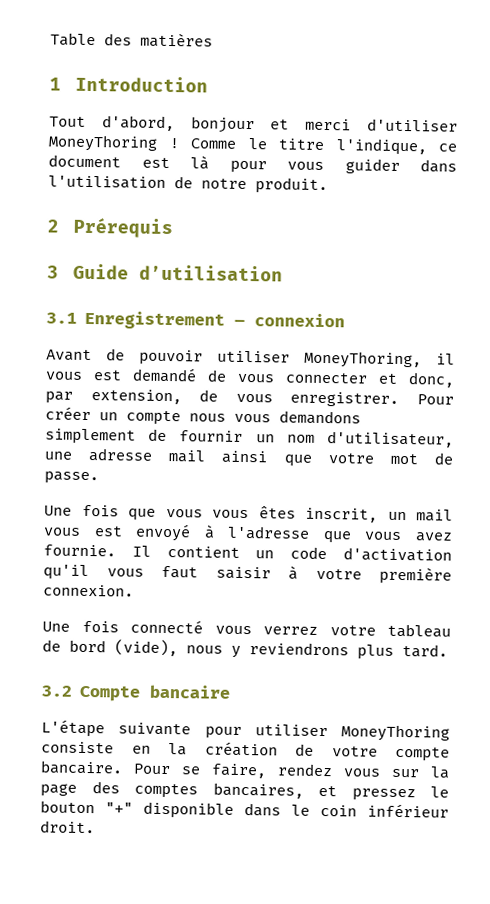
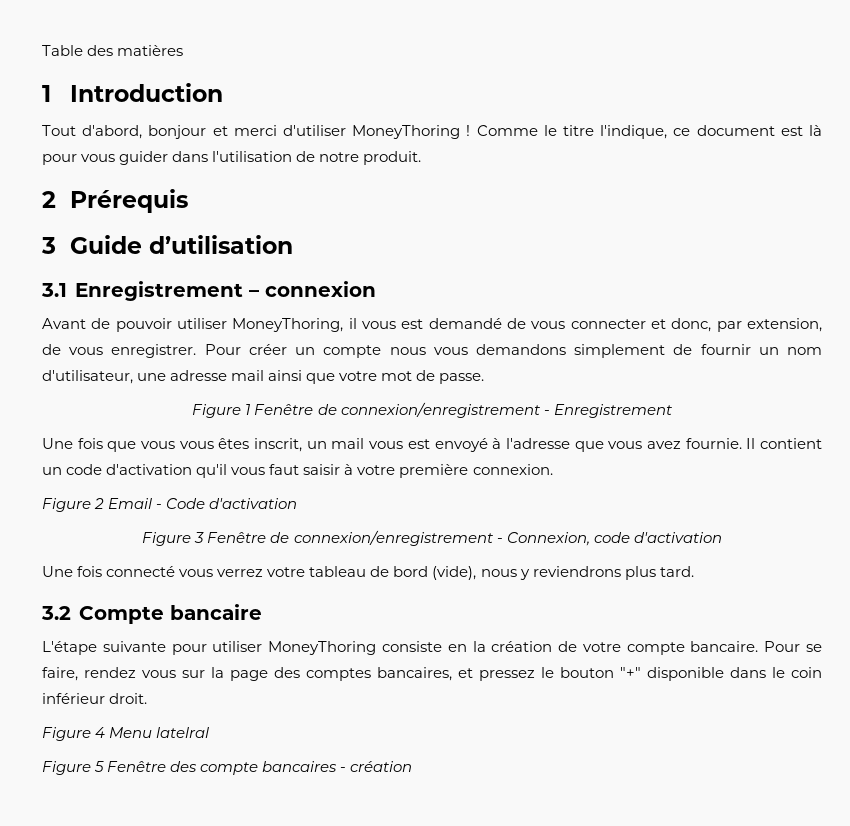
+ Figure 1 Fenêtre de connexion/enregistrement - Enregistrement
+ Figure 2 Email - Code d'activation
+ Figure 3 Fenêtre de connexion/enregistrement - Connexion, code d'activation
+ Figure 4 Menu latelral
+ Figure 5 Fenêtre des compte bancaires - création

